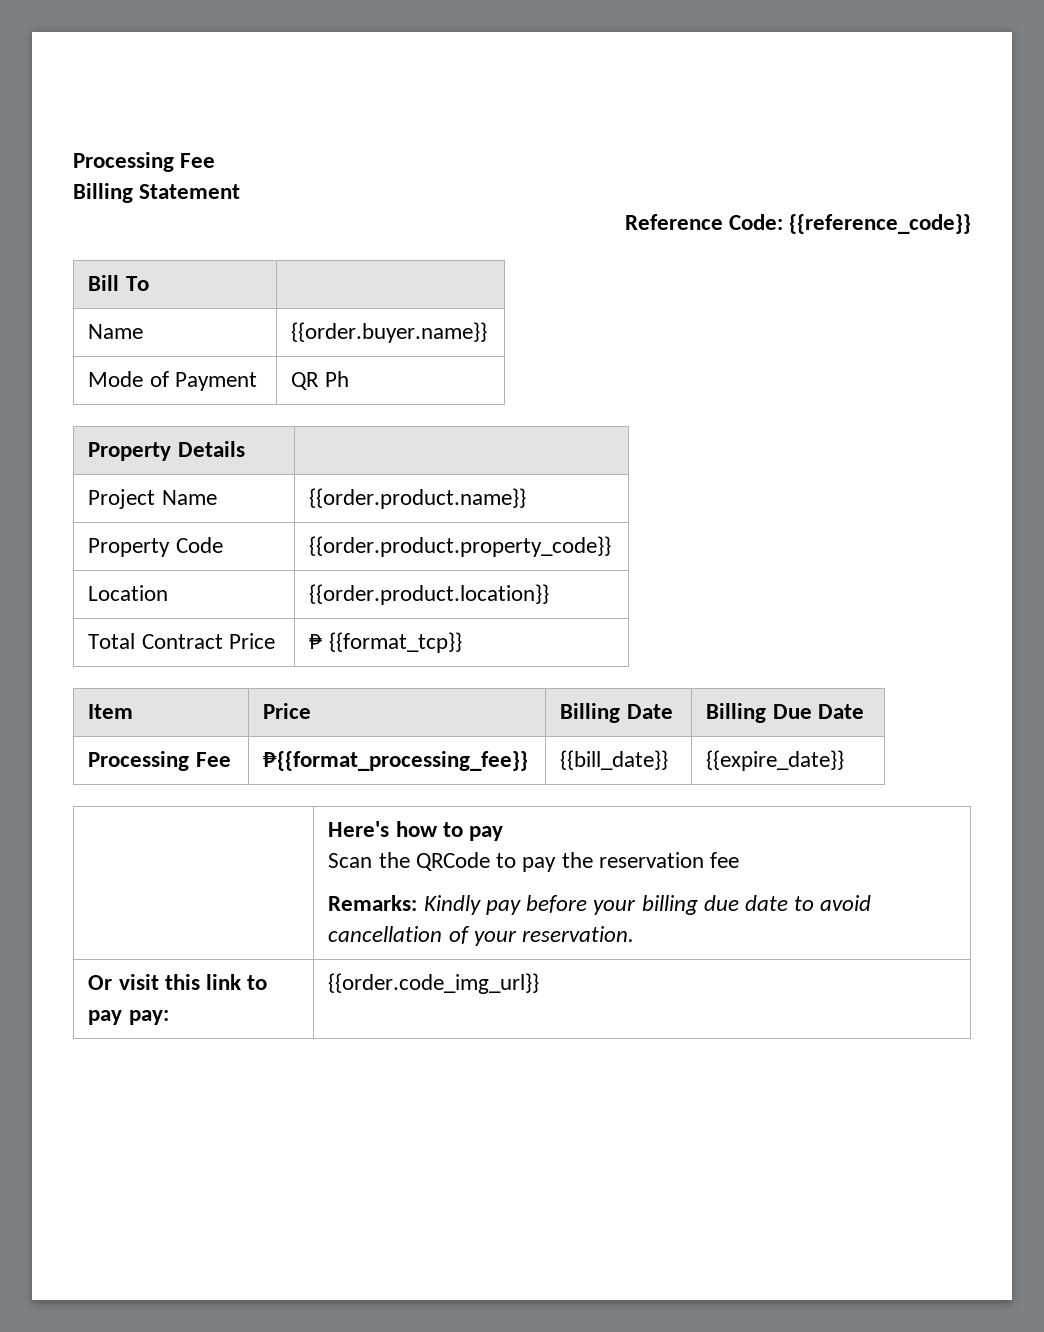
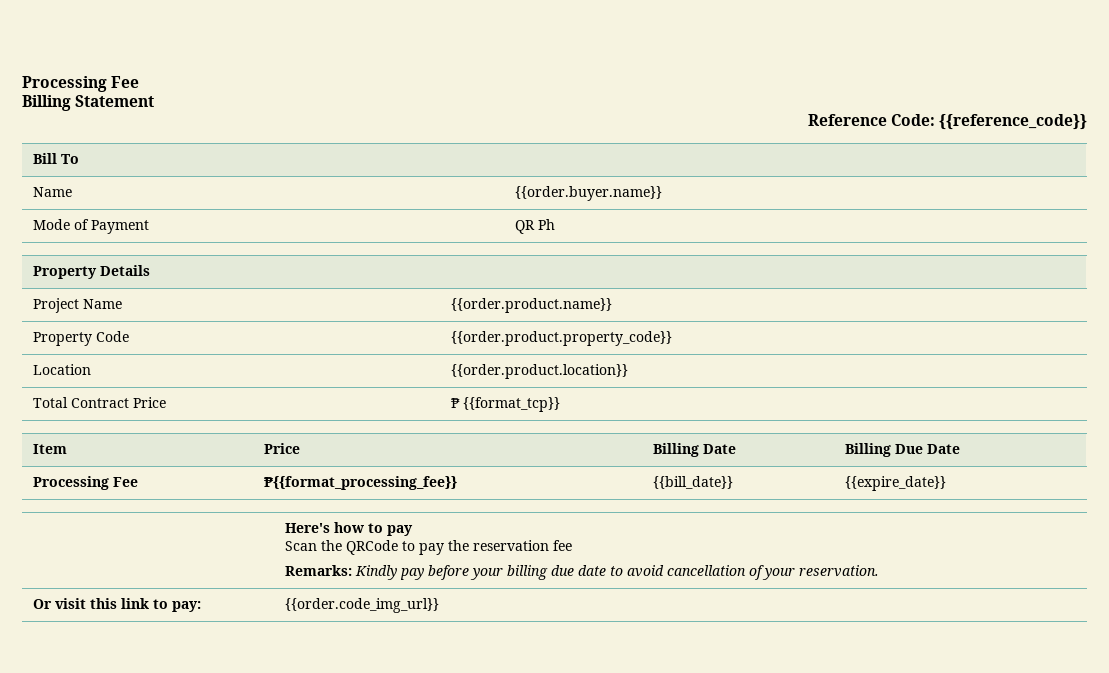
- Or visit this link to pay pay: | {{order.code_img_url}}
+ Or visit this link to pay: | {{order.code_img_url}}

